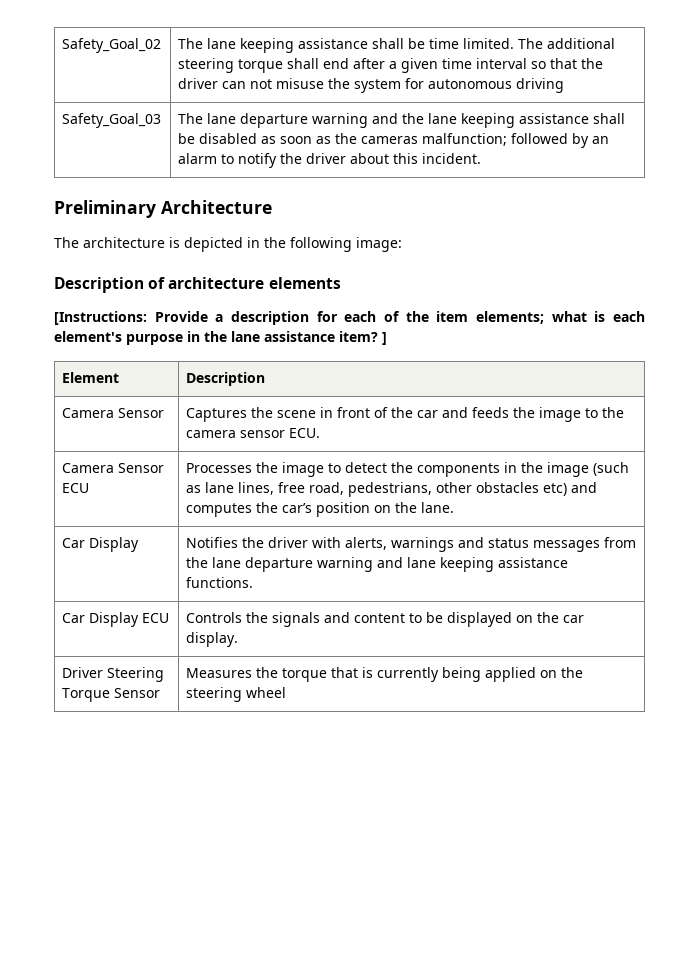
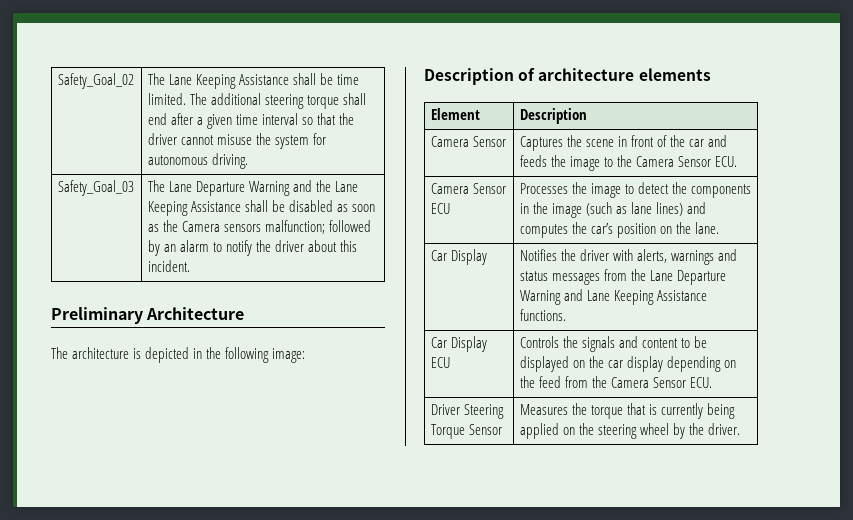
- Safety_Goal_02 | The lane keeping assistance shall be time limited. The additional steering torque shall end after a given time interval so that the driver can not misuse the system for autonomous driving
+ Safety_Goal_02 | The Lane Keeping Assistance shall be time limited. The additional steering torque shall end after a given time interval so that the driver cannot misuse the system for autonomous driving.
- Safety_Goal_03 | The lane departure warning and the lane keeping assistance shall be disabled as soon as the cameras malfunction; followed by an alarm to notify the driver about this incident.
+ Safety_Goal_03 | The Lane Departure Warning and the Lane Keeping Assistance shall be disabled as soon as the Camera sensors malfunction; followed by an alarm to notify the driver about this incident.
- [Instructions: Provide a description for each of the item elements; what is each element's purpose in the lane assistance item? ]
- Camera Sensor | Captures the scene in front of the car and feeds the image to the camera sensor ECU.
+ Camera Sensor | Captures the scene in front of the car and feeds the image to the Camera Sensor ECU.
- Camera Sensor ECU | Processes the image to detect the components in the image (such as lane lines, free road, pedestrians, other obstacles etc) and computes the car’s position on the lane.
+ Camera Sensor ECU | Processes the image to detect the components in the image (such as lane lines) and computes the car’s position on the lane.
- Car Display | Notifies the driver with alerts, warnings and status messages from the lane departure warning and lane keeping assistance functions.
+ Car Display | Notifies the driver with alerts, warnings and status messages from the Lane Departure Warning and Lane Keeping Assistance functions.
- Car Display ECU | Controls the signals and content to be displayed on the car display.
+ Car Display ECU | Controls the signals and content to be displayed on the car display depending on the feed from the Camera Sensor ECU.
- Driver Steering Torque Sensor | Measures the torque that is currently being applied on the steering wheel
+ Driver Steering Torque Sensor | Measures the torque that is currently being applied on the steering wheel by the driver.

